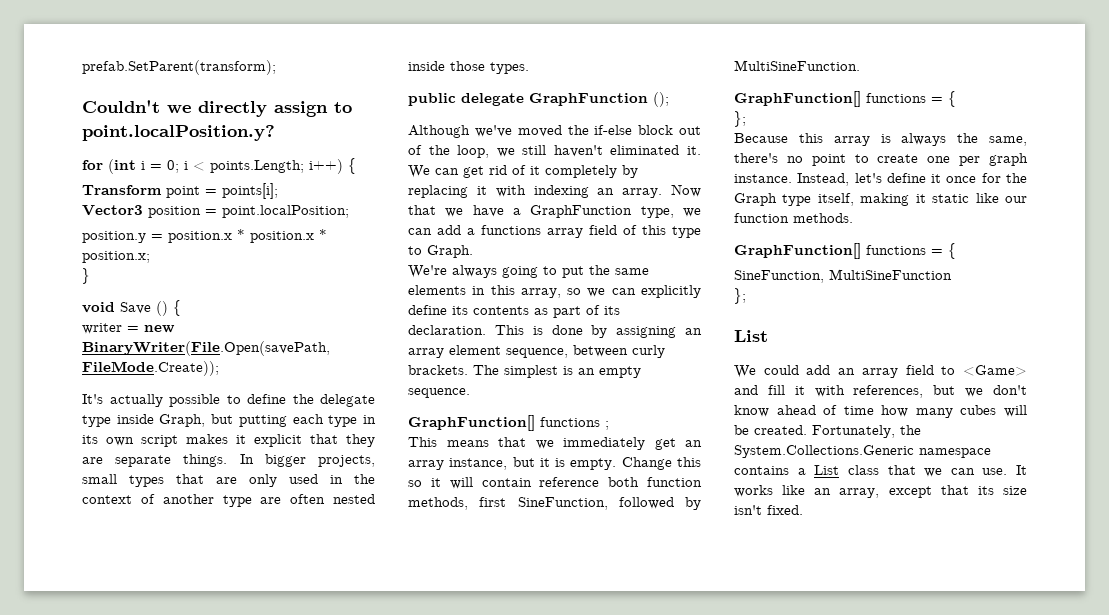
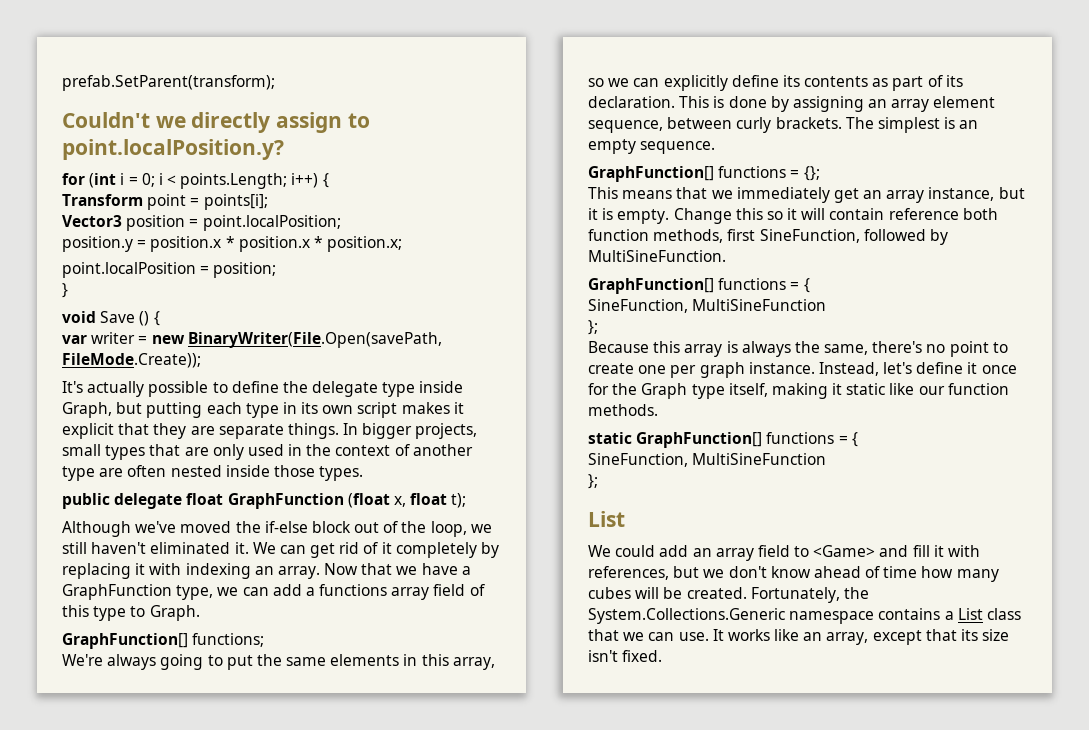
+ point.localPosition = position;
- writer = new BinaryWriter(File.Open(savePath, FileMode.Create));
+ var writer = new BinaryWriter(File.Open(savePath, FileMode.Create));
- public delegate GraphFunction ();
+ public delegate float GraphFunction (float x, float t);
+ GraphFunction[] functions;
- GraphFunction[] functions ;
+ GraphFunction[] functions = {};
  Change this so it will contain reference both function methods, first SineFunction, followed by MultiSineFunction.
  GraphFunction[] functions = {
+ SineFunction, MultiSineFunction
  Instead, let's define it once for the Graph type itself, making it static like our function methods.
- GraphFunction[] functions = {
+ static GraphFunction[] functions = {

